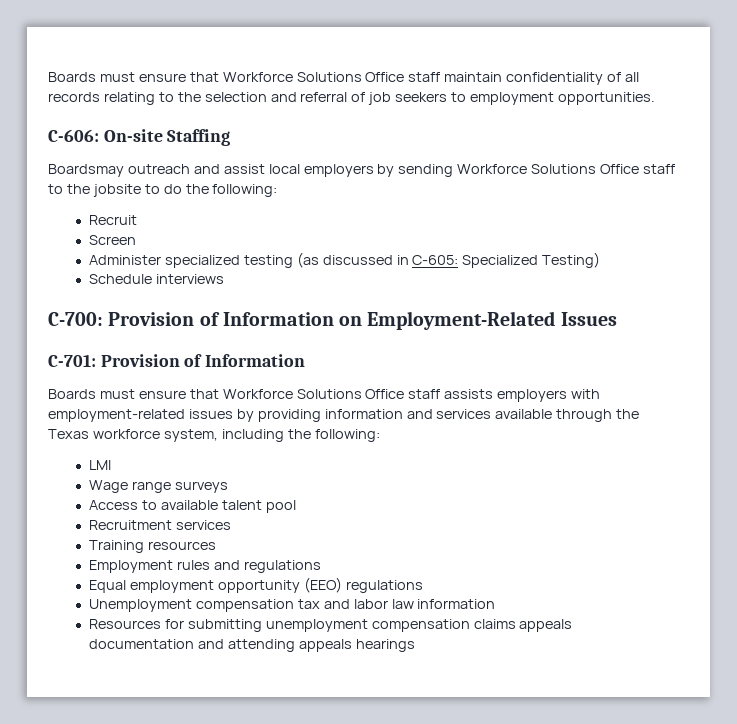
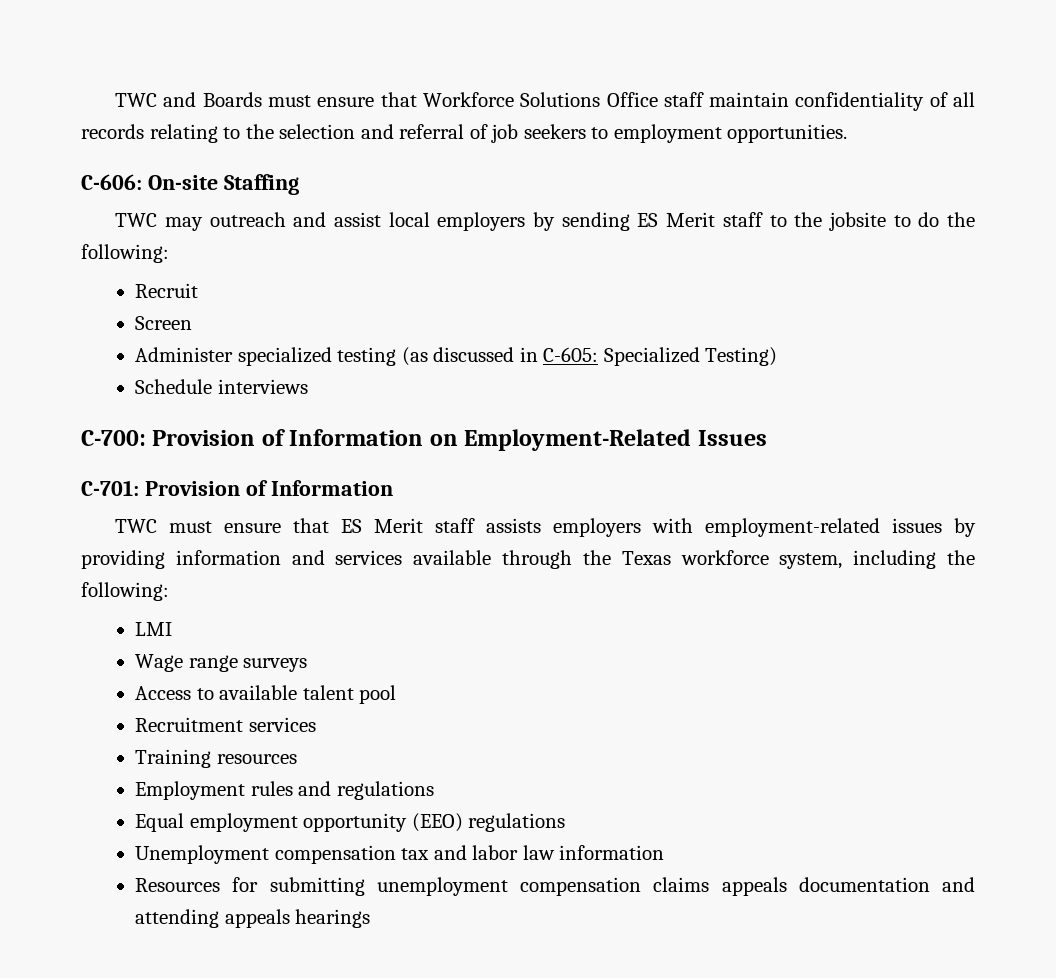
- Boards must ensure that Workforce Solutions Office staff maintain confidentiality of all records relating to the selection and referral of job seekers to employment opportunities.
+ TWC and Boards must ensure that Workforce Solutions Office staff maintain confidentiality of all records relating to the selection and referral of job seekers to employment opportunities.
- Boardsmay outreach and assist local employers by sending Workforce Solutions Office staff to the jobsite to do the following:
+ TWC may outreach and assist local employers by sending ES Merit staff to the jobsite to do the following:
- Boards must ensure that Workforce Solutions Office staff assists employers with employment-related issues by providing information and services available through the Texas workforce system, including the following:
+ TWC must ensure that ES Merit staff assists employers with employment-related issues by providing information and services available through the Texas workforce system, including the following:

